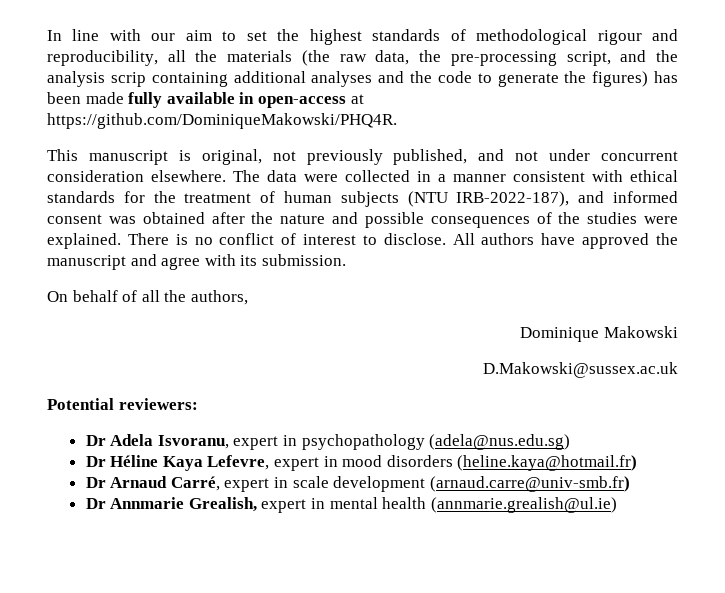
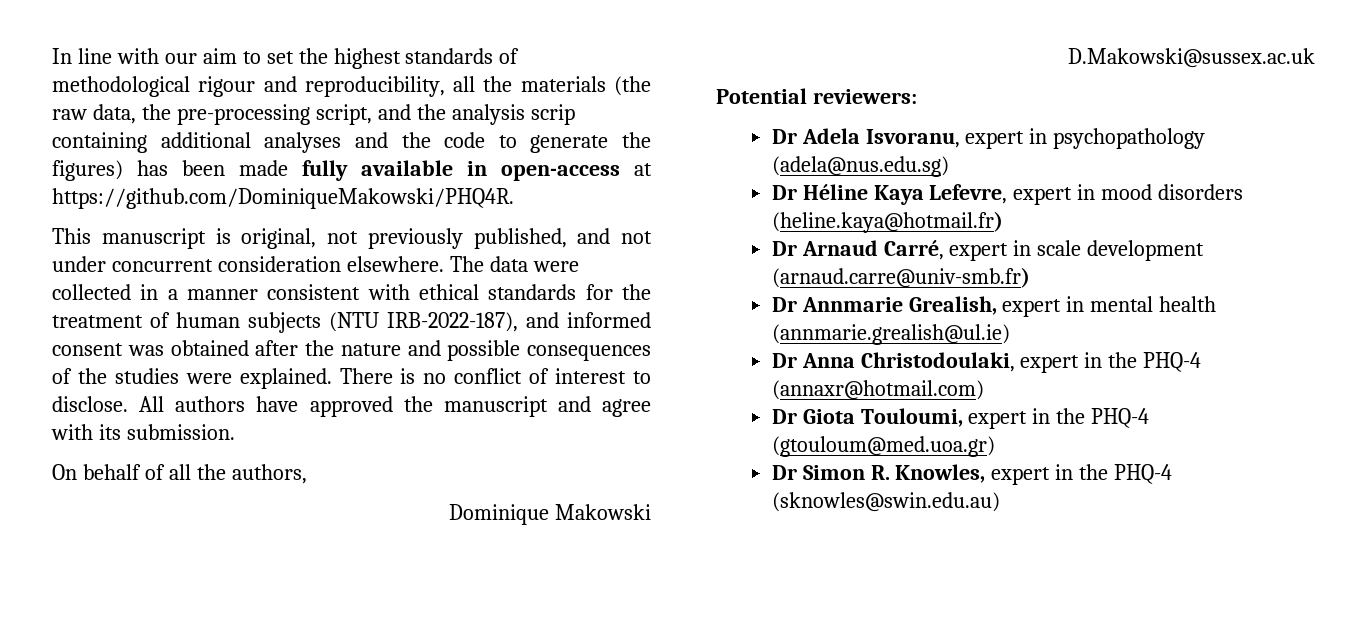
+ Dr Anna Christodoulaki, expert in the PHQ-4 (annaxr@hotmail.com)
+ Dr Giota Touloumi, expert in the PHQ-4 (gtouloum@med.uoa.gr)
+ Dr Simon R. Knowles, expert in the PHQ-4 (sknowles@swin.edu.au)

